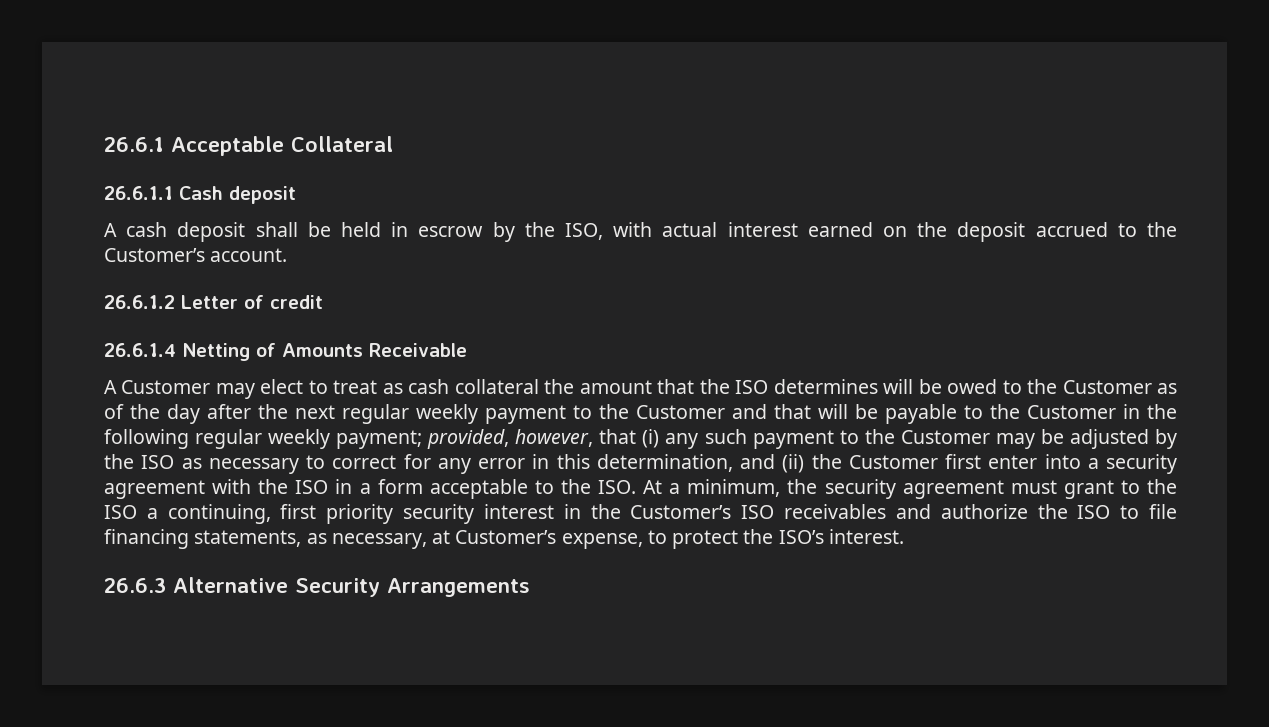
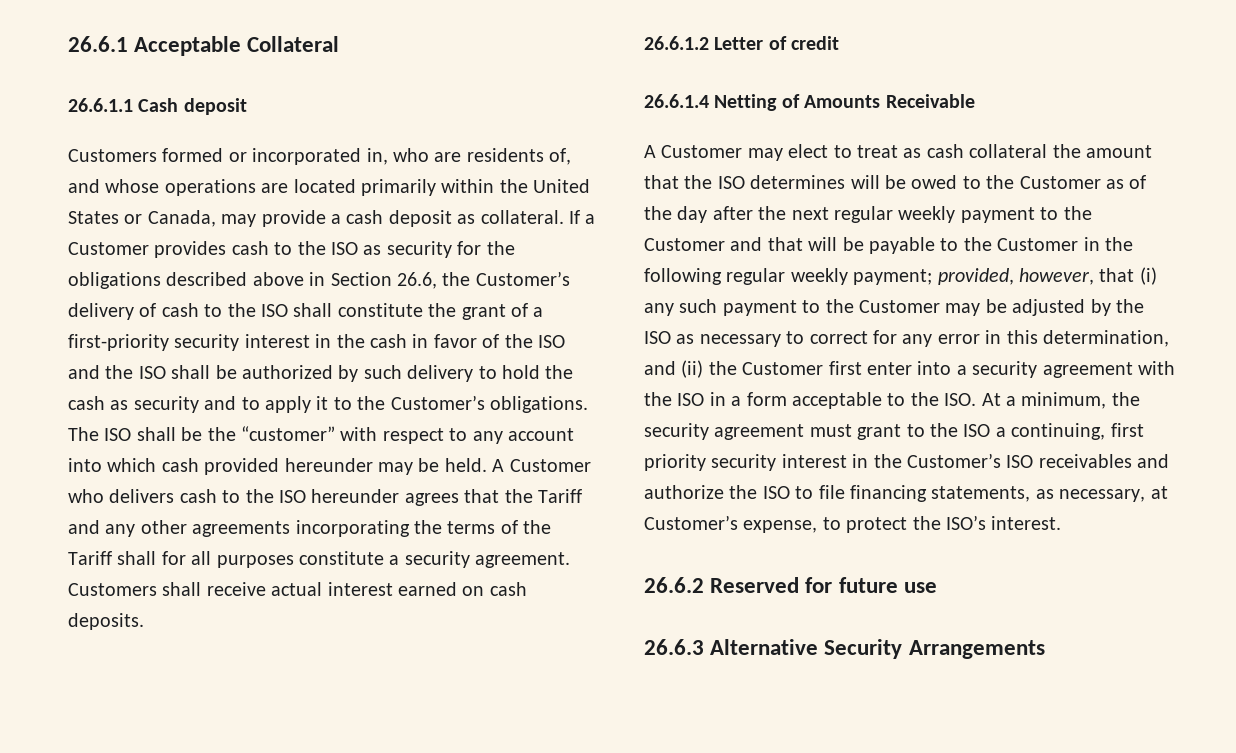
- A cash deposit shall be held in escrow by the ISO, with actual interest earned on the deposit accrued to the Customer’s account.
+ Customers formed or incorporated in, who are residents of, and whose operations are located primarily within the United States or Canada, may provide a cash deposit as collateral. If a Customer provides cash to the ISO as security for the obligations described above in Section 26.6, the Customer’s delivery of cash to the ISO shall constitute the grant of a first-priority security interest in the cash in favor of the ISO and the ISO shall be authorized by such delivery to hold the cash as security and to apply it to the Customer’s obligations. The ISO shall be the “customer” with respect to any account into which cash provided hereunder may be held. A Customer who delivers cash to the ISO hereunder agrees that the Tariff and any other agreements incorporating the terms of the Tariff shall for all purposes constitute a security agreement. Customers shall receive actual interest earned on cash deposits.
+ 26.6.2 Reserved for future use

